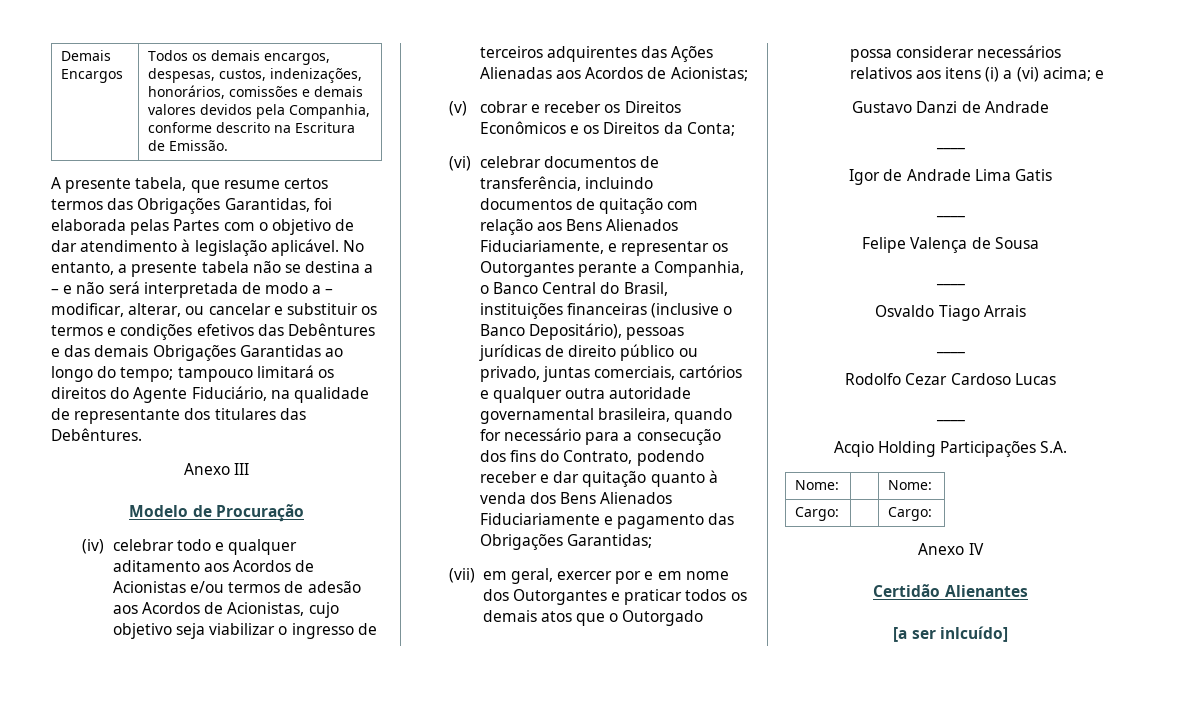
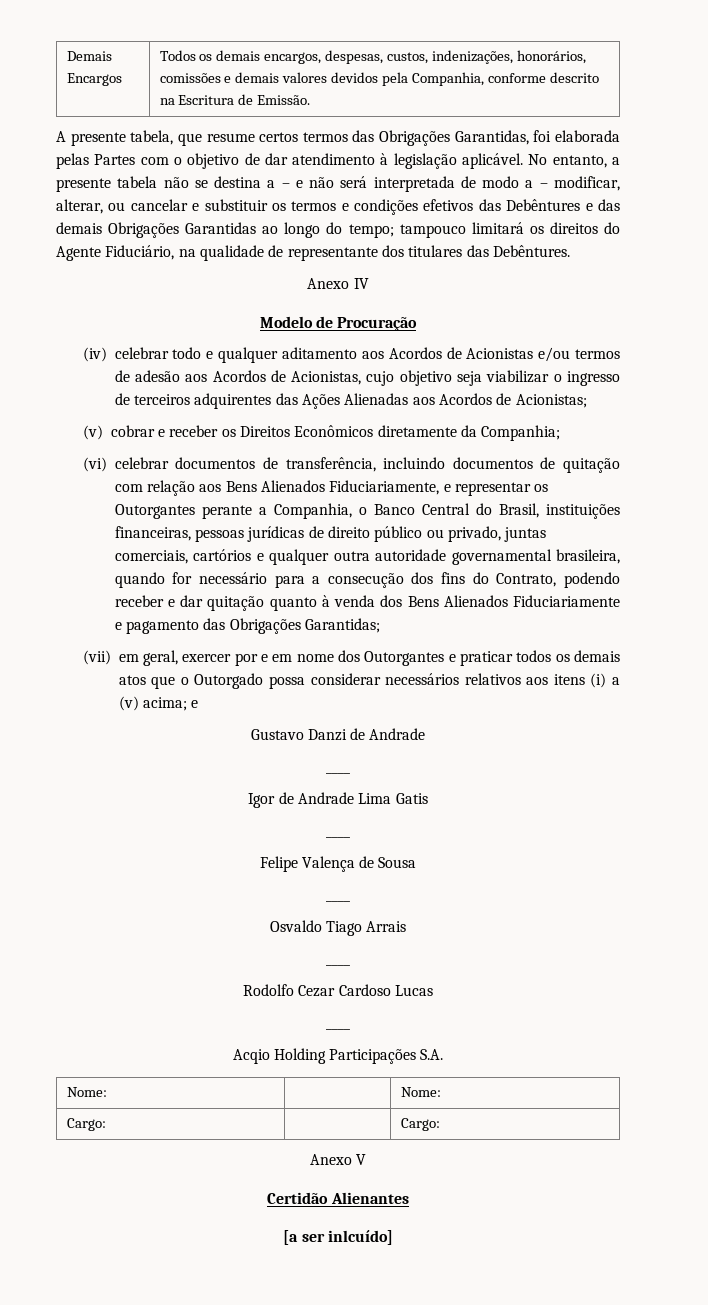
- Anexo III
+ Anexo IV
- (v) cobrar e receber os Direitos Econômicos e os Direitos da Conta;
+ (v) cobrar e receber os Direitos Econômicos diretamente da Companhia;
- (vi) celebrar documentos de transferência, incluindo documentos de quitação com relação aos Bens Alienados Fiduciariamente, e representar os Outorgantes perante a Companhia, o Banco Central do Brasil, instituições financeiras (inclusive o Banco Depositário), pessoas jurídicas de direito público ou privado, juntas comerciais, cartórios e qualquer outra autoridade governamental brasileira, quando for necessário para a consecução dos fins do Contrato, podendo receber e dar quitação quanto à venda dos Bens Alienados Fiduciariamente e pagamento das Obrigações Garantidas;
+ (vi) celebrar documentos de transferência, incluindo documentos de quitação com relação aos Bens Alienados Fiduciariamente, e representar os Outorgantes perante a Companhia, o Banco Central do Brasil, instituições financeiras, pessoas jurídicas de direito público ou privado, juntas comerciais, cartórios e qualquer outra autoridade governamental brasileira, quando for necessário para a consecução dos fins do Contrato, podendo receber e dar quitação quanto à venda dos Bens Alienados Fiduciariamente e pagamento das Obrigações Garantidas;
- (vii) em geral, exercer por e em nome dos Outorgantes e praticar todos os demais atos que o Outorgado possa considerar necessários relativos aos itens (i) a (vi) acima; e
+ (vii) em geral, exercer por e em nome dos Outorgantes e praticar todos os demais atos que o Outorgado possa considerar necessários relativos aos itens (i) a (v) acima; e
- Anexo IV
+ Anexo V

